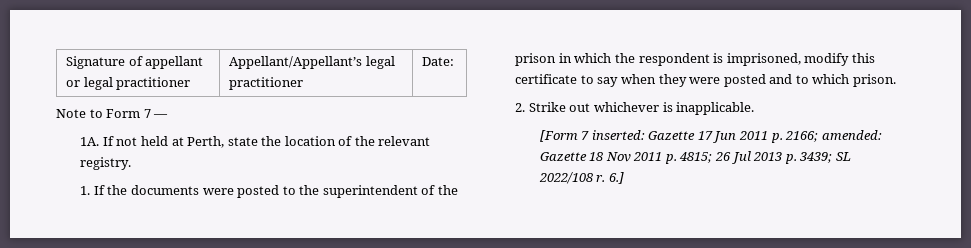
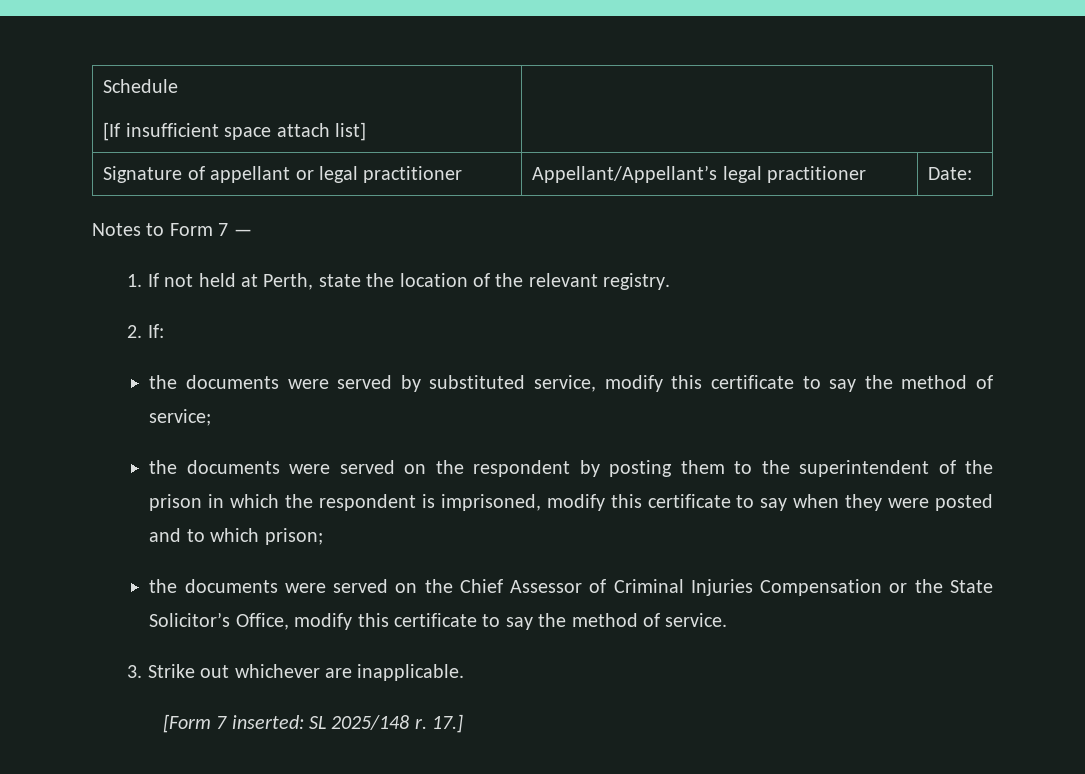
+ Schedule
+ [If insufficient space attach list] |
- Note to Form 7 —
+ Notes to Form 7 —
- 1A. If not held at Perth, state the location of the relevant registry.
+ 1. If not held at Perth, state the location of the relevant registry.
- 1. If the documents were posted to the superintendent of the prison in which the respondent is imprisoned, modify this certificate to say when they were posted and to which prison.
- 2. Strike out whichever is inapplicable.
+ 2. If:
+ the documents were served by substituted service, modify this certificate to say the method of service;
+ the documents were served on the respondent by posting them to the superintendent of the prison in which the respondent is imprisoned, modify this certificate to say when they were posted and to which prison;
+ the documents were served on the Chief Assessor of Criminal Injuries Compensation or the State Solicitor’s Office, modify this certificate to say the method of service.
+ 3. Strike out whichever are inapplicable.
- [Form 7 inserted: Gazette 17 Jun 2011 p. 2166; amended: Gazette 18 Nov 2011 p. 4815; 26 Jul 2013 p. 3439; SL 2022/108 r. 6.]
+ [Form 7 inserted: SL 2025/148 r. 17.]

